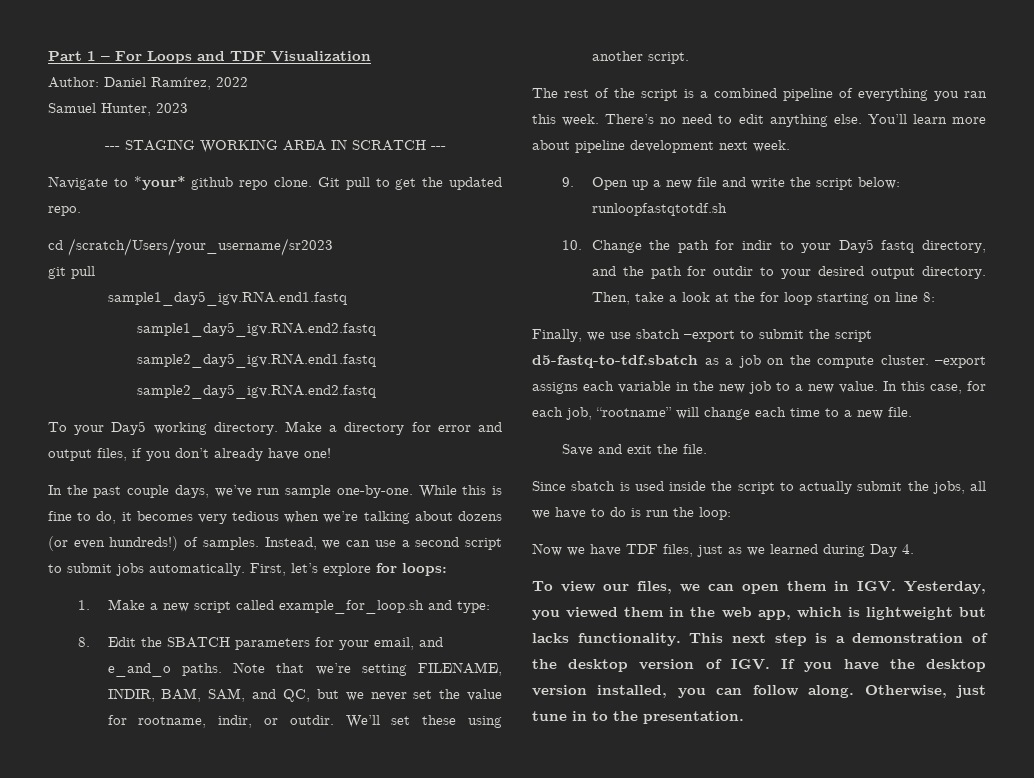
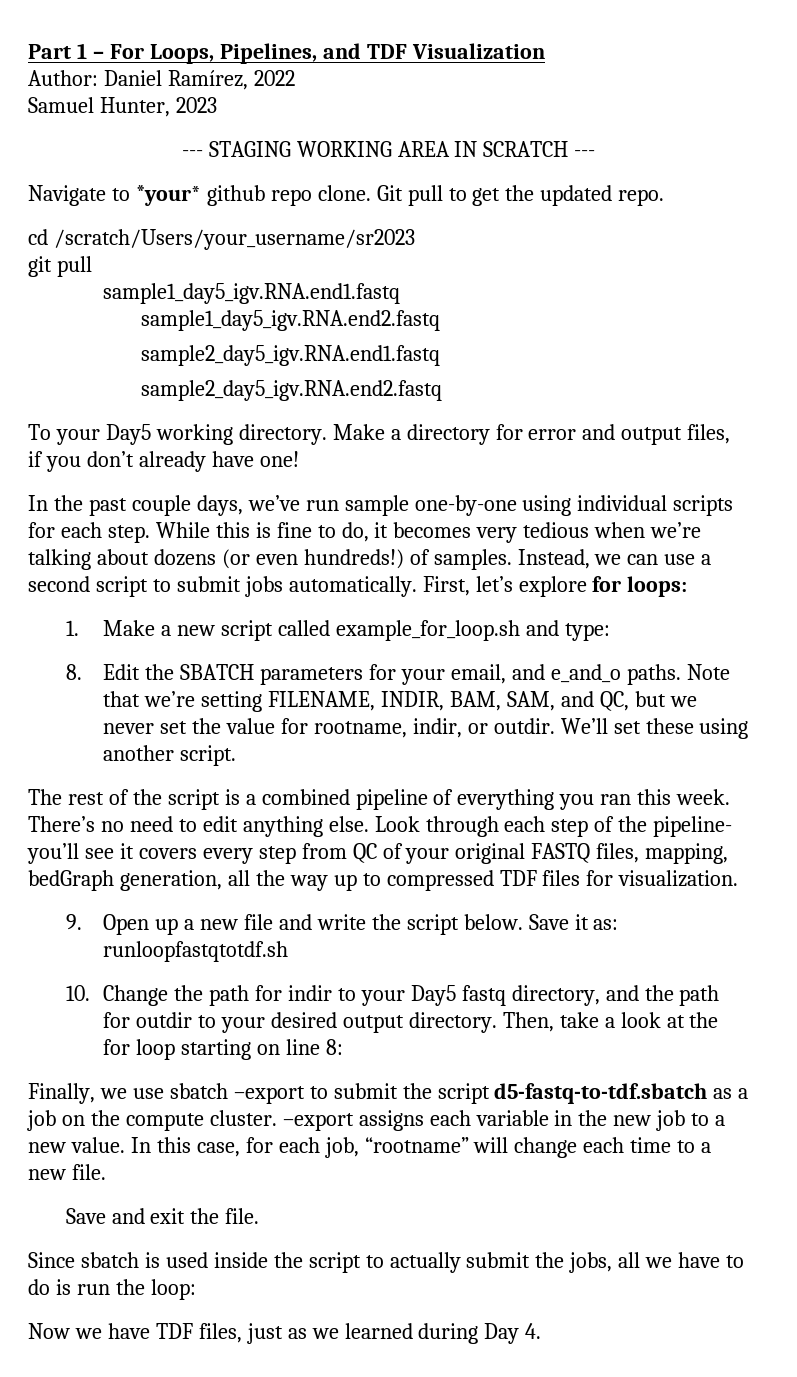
- Part 1 – For Loops and TDF Visualization
+ Part 1 – For Loops, Pipelines, and TDF Visualization
- In the past couple days, we’ve run sample one-by-one.
+ In the past couple days, we’ve run sample one-by-one using individual scripts for each step.
- You’ll learn more about pipeline development next week.
+ Look through each step of the pipeline- you’ll see it covers every step from QC of your original FASTQ files, mapping, bedGraph generation, all the way up to compressed TDF files for visualization.
- 9. Open up a new file and write the script below: runloopfastqtotdf.sh
+ 9. Open up a new file and write the script below. Save it as: runloopfastqtotdf.sh
- To view our files, we can open them in IGV. Yesterday, you viewed them in the web app, which is lightweight but lacks functionality. This next step is a demonstration of the desktop version of IGV. If you have the desktop version installed, you can follow along. Otherwise, just tune in to the presentation.

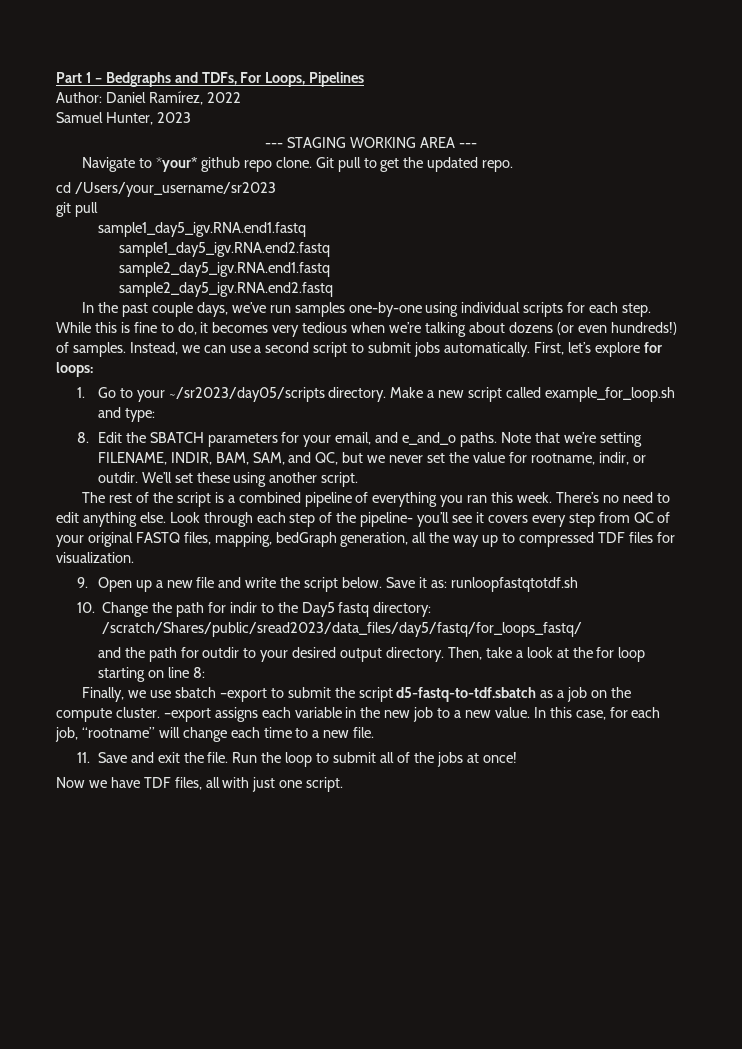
- Part 1 – For Loops, Pipelines, and TDF Visualization
+ Part 1 – Bedgraphs and TDFs, For Loops, Pipelines
- --- STAGING WORKING AREA IN SCRATCH ---
+ --- STAGING WORKING AREA ---
- cd /scratch/Users/your_username/sr2023
+ cd /Users/your_username/sr2023
- To your Day5 working directory. Make a directory for error and output files, if you don’t already have one!
- In the past couple days, we’ve run sample one-by-one using individual scripts for each step.
+ In the past couple days, we’ve run samples one-by-one using individual scripts for each step.
- 1. Make a new script called example_for_loop.sh and type:
+ 1. Go to your ~/sr2023/day05/scripts directory. Make a new script called example_for_loop.sh and type:
- 10. Change the path for indir to your Day5 fastq directory, and the path for outdir to your desired output directory.
+ 10. Change the path for indir to the Day5 fastq directory: /scratch/Shares/public/sread2023/data_files/day5/fastq/for_loops_fastq/
+ and the path for outdir to your desired output directory.
- Save and exit the file.
- Since sbatch is used inside the script to actually submit the jobs, all we have to do is run the loop:
+ 11. Save and exit the file. Run the loop to submit all of the jobs at once!
- Now we have TDF files, just as we learned during Day 4.
+ Now we have TDF files, all with just one script.

